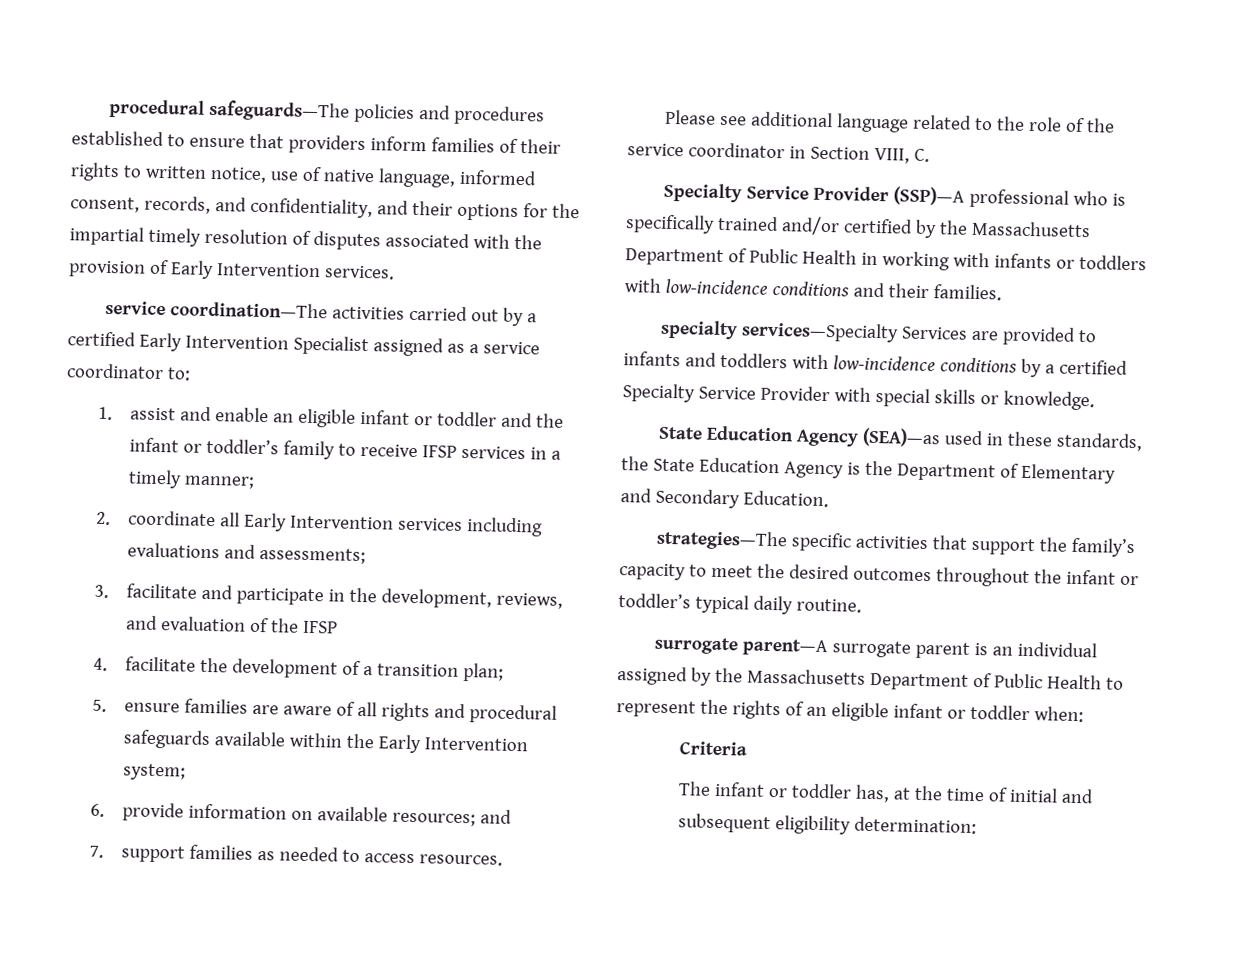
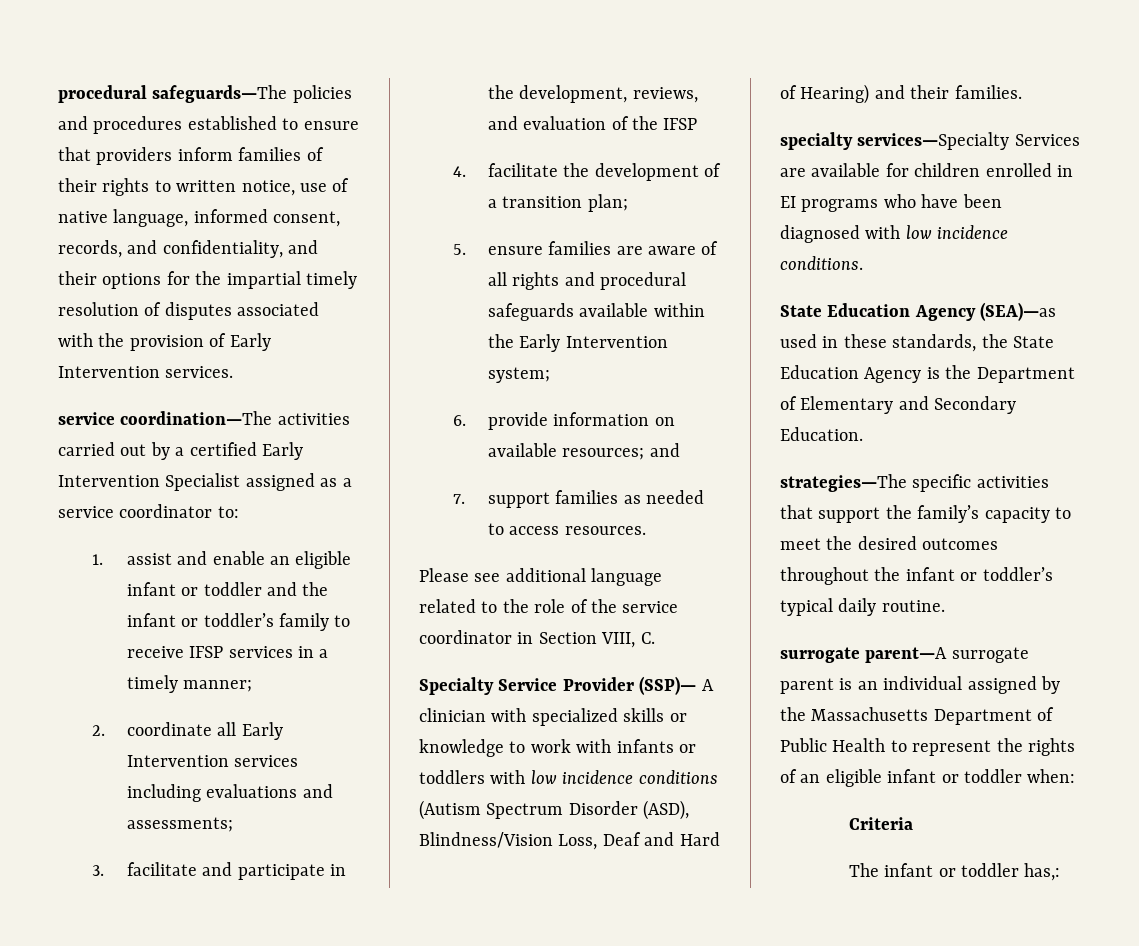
- Specialty Service Provider (SSP)—A professional who is specifically trained and/or certified by the Massachusetts Department of Public Health in working with infants or toddlers with low-incidence conditions and their families.
+ Specialty Service Provider (SSP)— A clinician with specialized skills or knowledge to work with infants or toddlers with low incidence conditions (Autism Spectrum Disorder (ASD), Blindness/Vision Loss, Deaf and Hard of Hearing) and their families.
- specialty services—Specialty Services are provided to infants and toddlers with low-incidence conditions by a certified Specialty Service Provider with special skills or knowledge.
+ specialty services—Specialty Services are available for children enrolled in EI programs who have been diagnosed with low incidence conditions.
- The infant or toddler has, at the time of initial and subsequent eligibility determination:
+ The infant or toddler has,:

